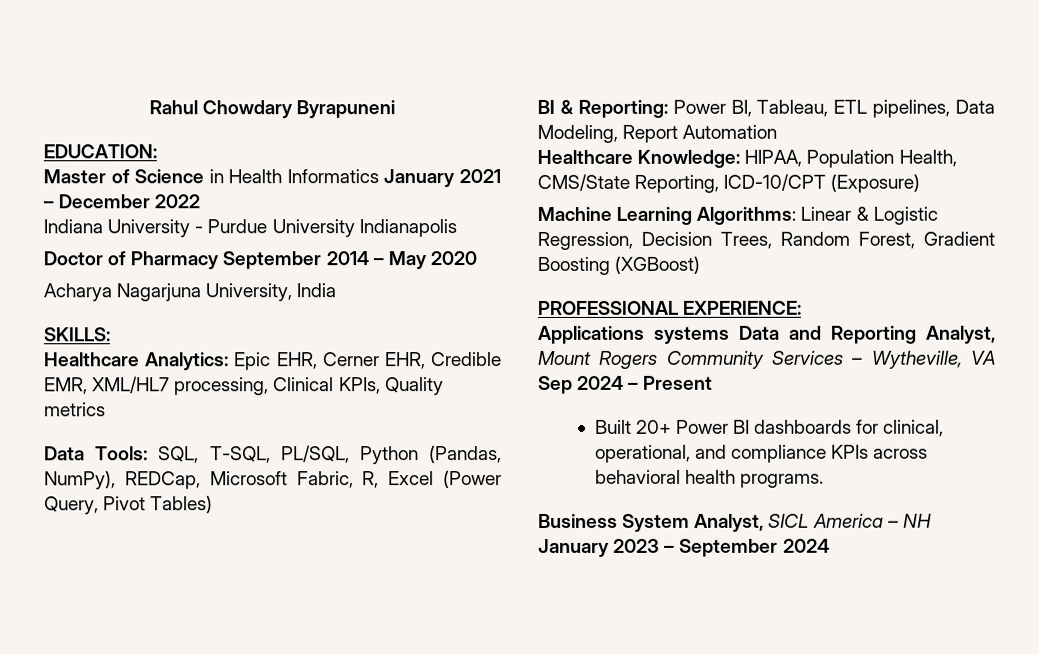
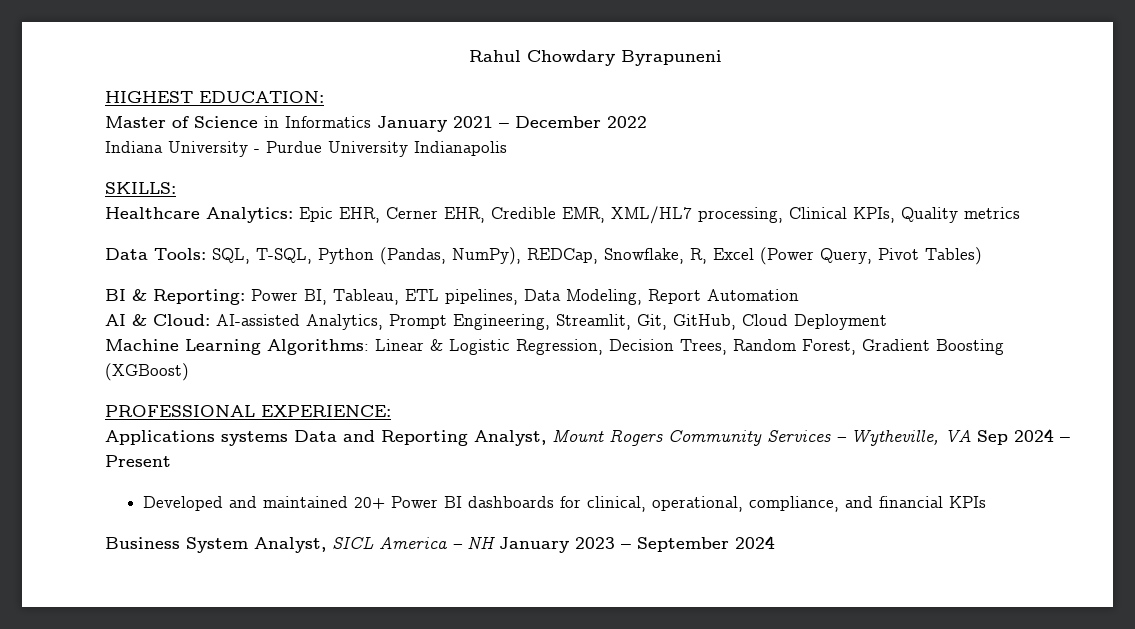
- EDUCATION:
+ HIGHEST EDUCATION:
- Master of Science in Health Informatics January 2021 – December 2022
+ Master of Science in Informatics January 2021 – December 2022
- Doctor of Pharmacy September 2014 – May 2020
- Acharya Nagarjuna University, India
- Data Tools: SQL, T-SQL, PL/SQL, Python (Pandas, NumPy), REDCap, Microsoft Fabric, R, Excel (Power Query, Pivot Tables)
+ Data Tools: SQL, T-SQL, Python (Pandas, NumPy), REDCap, Snowflake, R, Excel (Power Query, Pivot Tables)
- Healthcare Knowledge: HIPAA, Population Health, CMS/State Reporting, ICD-10/CPT (Exposure)
+ AI & Cloud: AI-assisted Analytics, Prompt Engineering, Streamlit, Git, GitHub, Cloud Deployment
- Built 20+ Power BI dashboards for clinical, operational, and compliance KPIs across behavioral health programs.
+ Developed and maintained 20+ Power BI dashboards for clinical, operational, compliance, and financial KPIs

